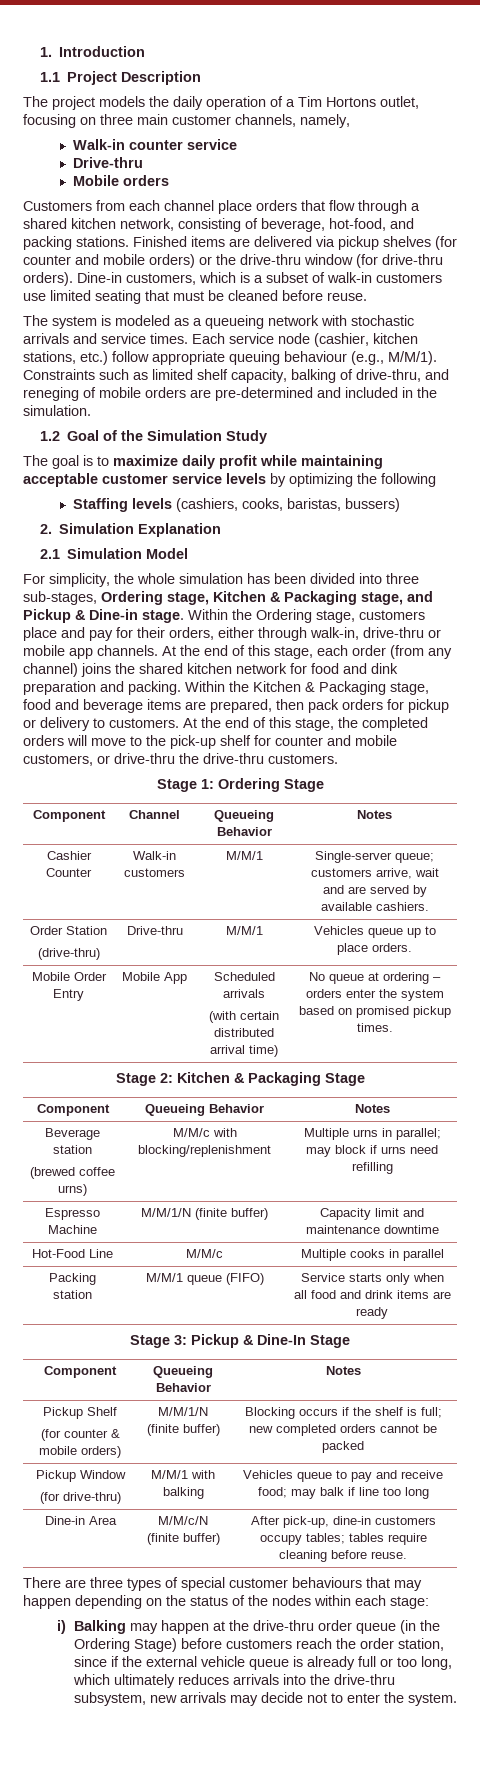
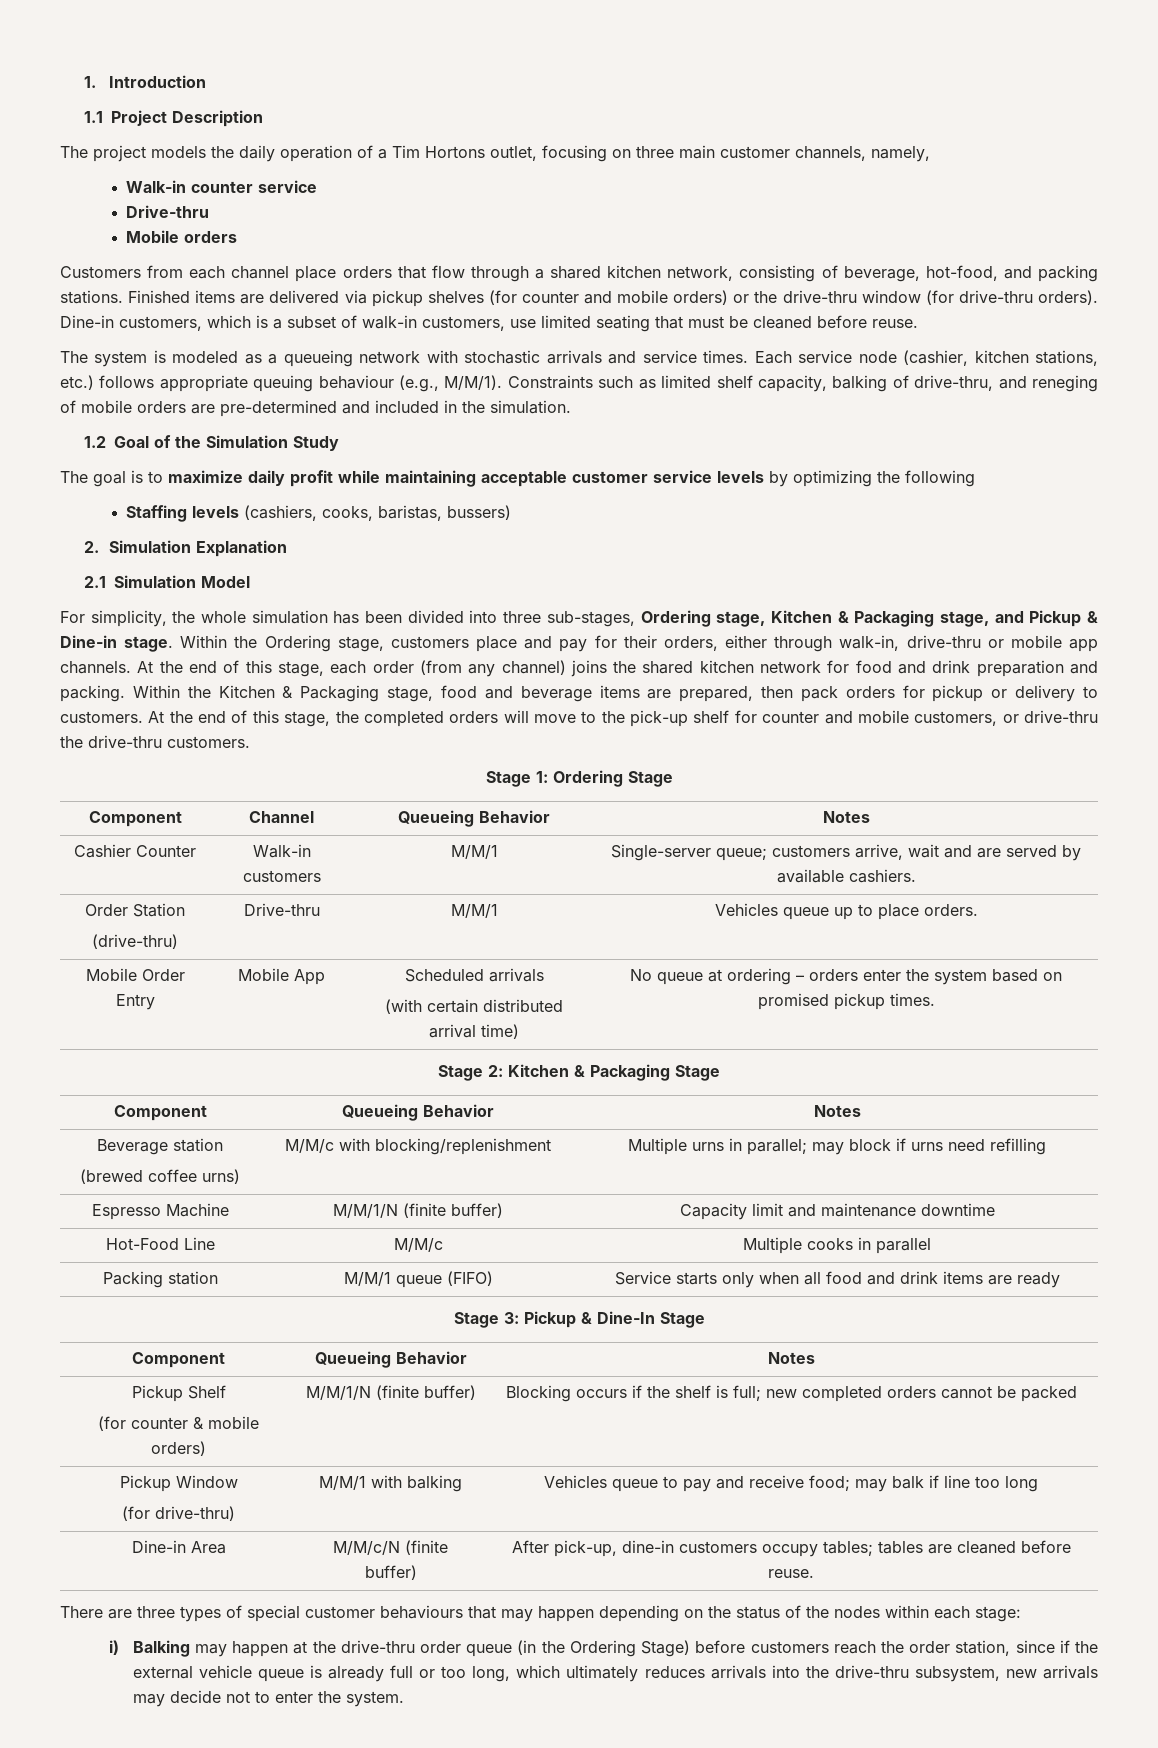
- Dine-in customers, which is a subset of walk-in customers use limited seating that must be cleaned before reuse.
+ Dine-in customers, which is a subset of walk-in customers, use limited seating that must be cleaned before reuse.
- Each service node (cashier, kitchen stations, etc.) follow appropriate queuing behaviour (e.g., M/M/1).
+ Each service node (cashier, kitchen stations, etc.) follows appropriate queuing behaviour (e.g., M/M/1).
- At the end of this stage, each order (from any channel) joins the shared kitchen network for food and dink preparation and packing.
+ At the end of this stage, each order (from any channel) joins the shared kitchen network for food and drink preparation and packing.
- Dine-in Area | M/M/c/N (finite buffer) | After pick-up, dine-in customers occupy tables; tables require cleaning before reuse.
+ Dine-in Area | M/M/c/N (finite buffer) | After pick-up, dine-in customers occupy tables; tables are cleaned before reuse.

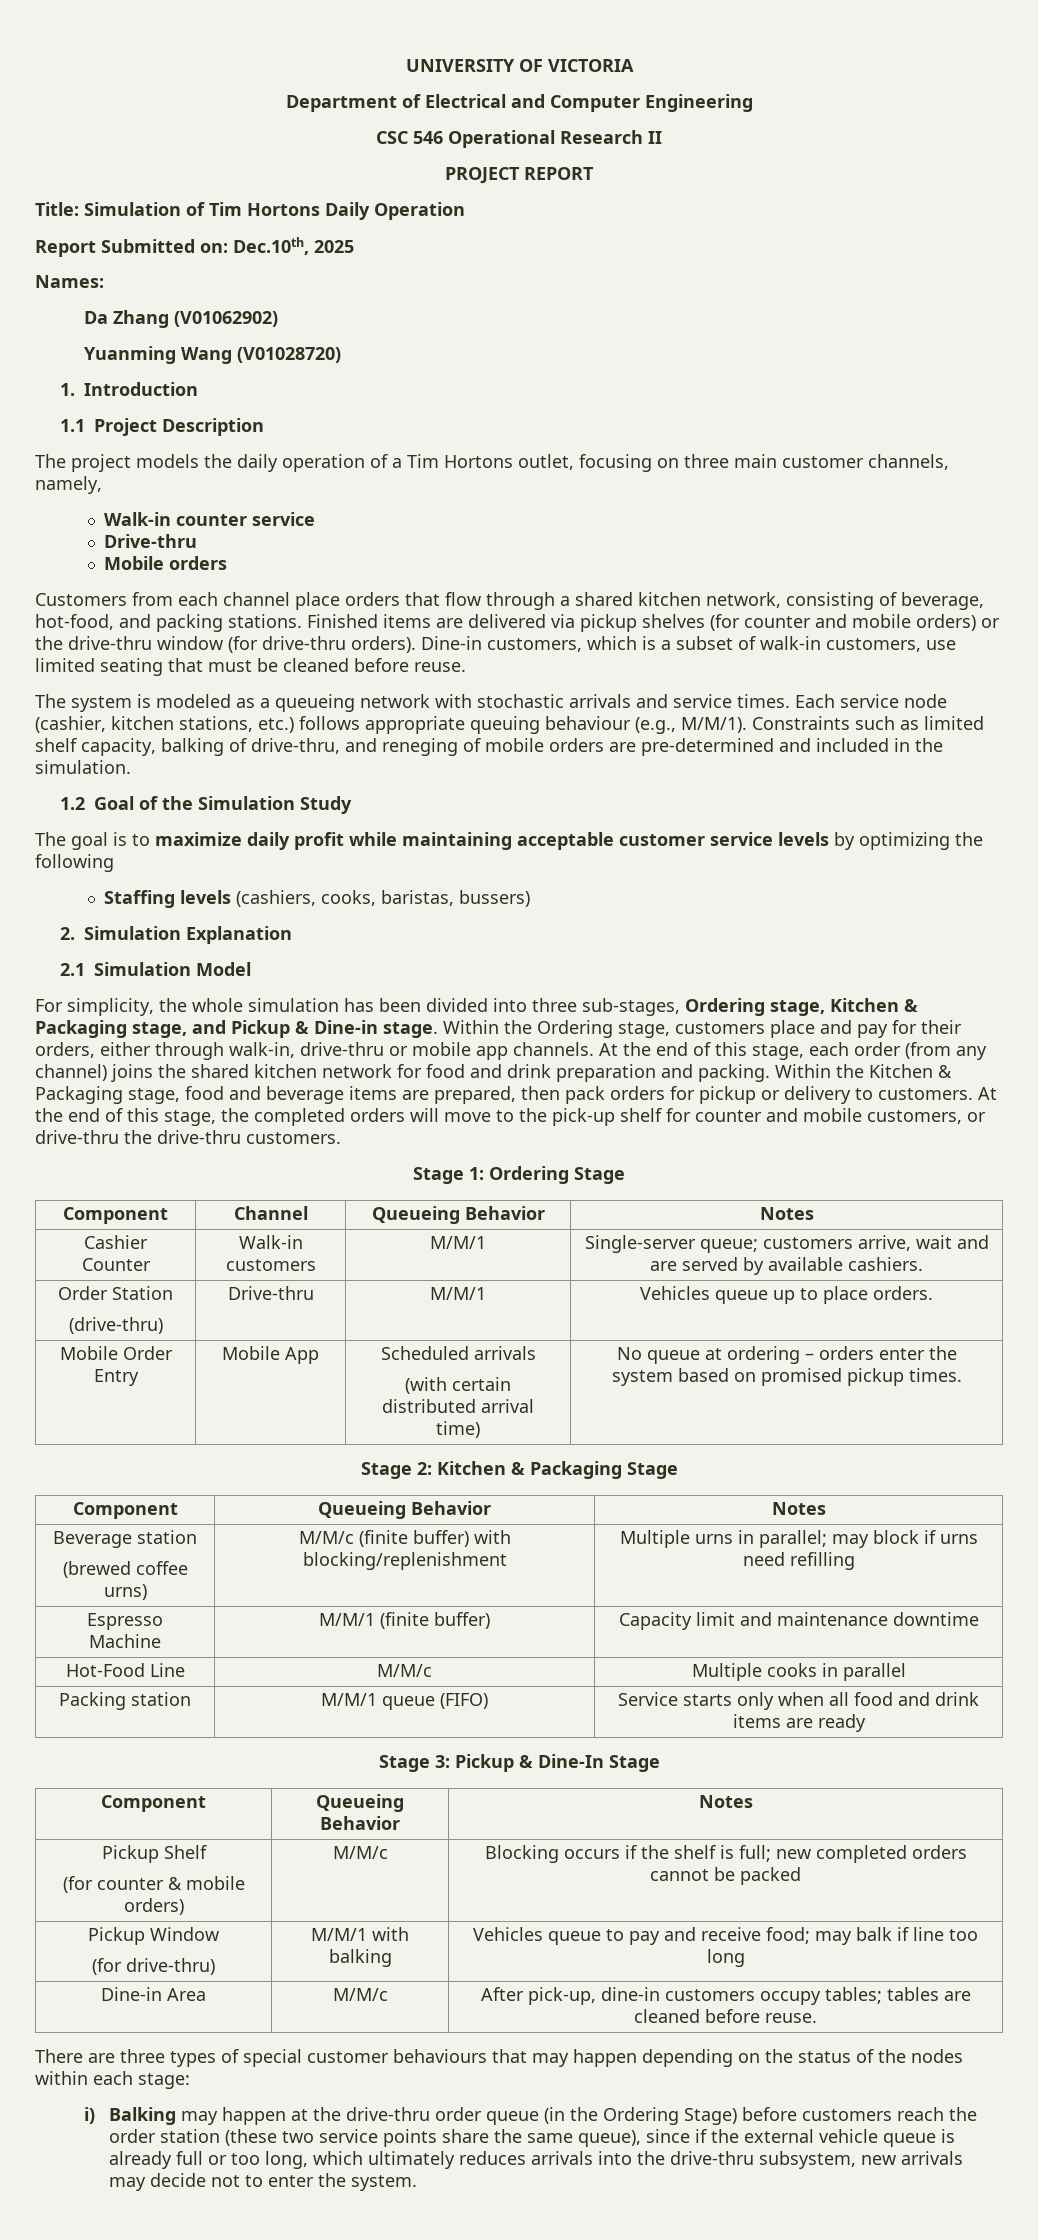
+ UNIVERSITY OF VICTORIA
+ Department of Electrical and Computer Engineering
+ CSC 546 Operational Research II
+ PROJECT REPORT
+ Title: Simulation of Tim Hortons Daily Operation
+ Report Submitted on: Dec.10th, 2025
+ Names:
+ Da Zhang (V01062902)
+ Yuanming Wang (V01028720)
  Beverage station
- (brewed coffee urns) | M/M/c with blocking/replenishment | Multiple urns in parallel; may block if urns need refilling
+ (brewed coffee urns) | M/M/c (finite buffer) with blocking/replenishment | Multiple urns in parallel; may block if urns need refilling
- Espresso Machine | M/M/1/N (finite buffer) | Capacity limit and maintenance downtime
+ Espresso Machine | M/M/1 (finite buffer) | Capacity limit and maintenance downtime
  Pickup Shelf
- (for counter & mobile orders) | M/M/1/N (finite buffer) | Blocking occurs if the shelf is full; new completed orders cannot be packed
+ (for counter & mobile orders) | M/M/c | Blocking occurs if the shelf is full; new completed orders cannot be packed
- Dine-in Area | M/M/c/N (finite buffer) | After pick-up, dine-in customers occupy tables; tables are cleaned before reuse.
+ Dine-in Area | M/M/c | After pick-up, dine-in customers occupy tables; tables are cleaned before reuse.
- i) Balking may happen at the drive-thru order queue (in the Ordering Stage) before customers reach the order station, since if the external vehicle queue is already full or too long, which ultimately reduces arrivals into the drive-thru subsystem, new arrivals may decide not to enter the system.
+ i) Balking may happen at the drive-thru order queue (in the Ordering Stage) before customers reach the order station (these two service points share the same queue), since if the external vehicle queue is already full or too long, which ultimately reduces arrivals into the drive-thru subsystem, new arrivals may decide not to enter the system.

